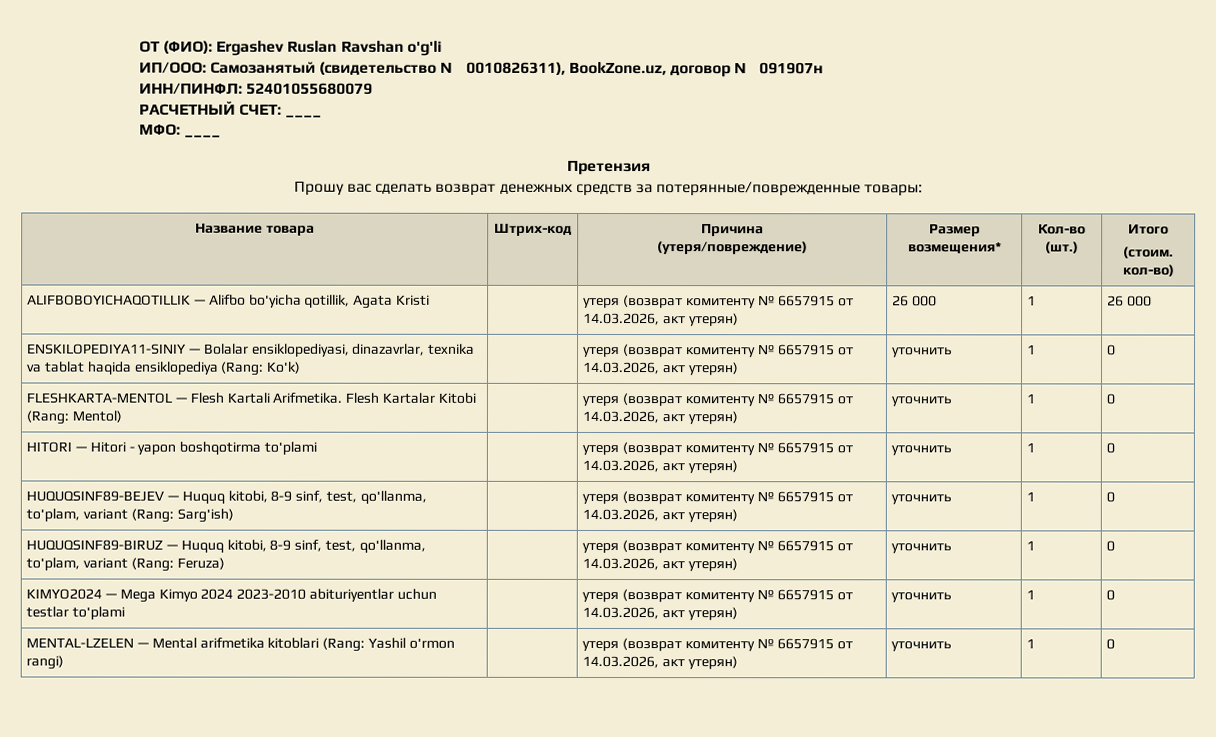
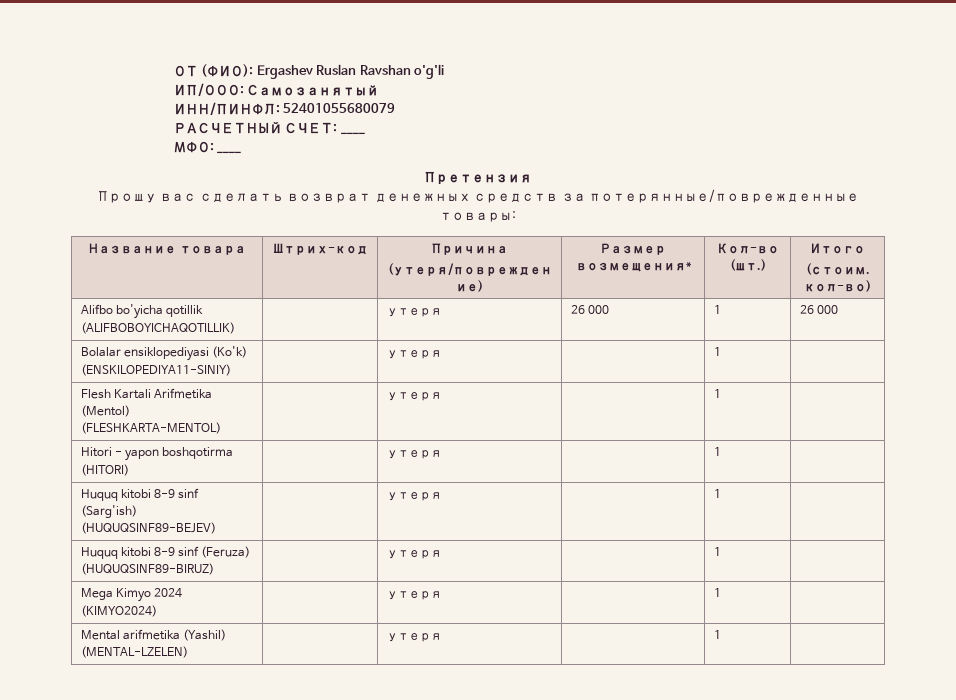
- ИП/ООО: Самозанятый (свидетельство № 0010826311), BookZone.uz, договор № 091907н
+ ИП/ООО: Самозанятый
- ALIFBOBOYICHAQOTILLIK — Alifbo bo'yicha qotillik, Agata Kristi | | утеря (возврат комитенту № 6657915 от 14.03.2026, акт утерян) | 26 000 | 1 | 26 000
+ Alifbo bo'yicha qotillik (ALIFBOBOYICHAQOTILLIK) | | утеря | 26 000 | 1 | 26 000
- ENSKILOPEDIYA11-SINIY — Bolalar ensiklopediyasi, dinazavrlar, texnika va tablat haqida ensiklopediya (Rang: Ko'k) | | утеря (возврат комитенту № 6657915 от 14.03.2026, акт утерян) | уточнить | 1 | 0
- FLESHKARTA-MENTOL — Flesh Kartali Arifmetika. Flesh Kartalar Kitobi (Rang: Mentol) | | утеря (возврат комитенту № 6657915 от 14.03.2026, акт утерян) | уточнить | 1 | 0
- HITORI — Hitori - yapon boshqotirma to'plami | | утеря (возврат комитенту № 6657915 от 14.03.2026, акт утерян) | уточнить | 1 | 0
- HUQUQSINF89-BEJEV — Huquq kitobi, 8-9 sinf, test, qo'llanma, to'plam, variant (Rang: Sarg'ish) | | утеря (возврат комитенту № 6657915 от 14.03.2026, акт утерян) | уточнить | 1 | 0
- HUQUQSINF89-BIRUZ — Huquq kitobi, 8-9 sinf, test, qo'llanma, to'plam, variant (Rang: Feruza) | | утеря (возврат комитенту № 6657915 от 14.03.2026, акт утерян) | уточнить | 1 | 0
- KIMYO2024 — Mega Kimyo 2024 2023-2010 abituriyentlar uchun testlar to'plami | | утеря (возврат комитенту № 6657915 от 14.03.2026, акт утерян) | уточнить | 1 | 0
- MENTAL-LZELEN — Mental arifmetika kitoblari (Rang: Yashil o'rmon rangi) | | утеря (возврат комитенту № 6657915 от 14.03.2026, акт утерян) | уточнить | 1 | 0
+ Bolalar ensiklopediyasi (Ko'k) (ENSKILOPEDIYA11-SINIY) | | утеря | | 1 |
+ Flesh Kartali Arifmetika (Mentol) (FLESHKARTA-MENTOL) | | утеря | | 1 |
+ Hitori - yapon boshqotirma (HITORI) | | утеря | | 1 |
+ Huquq kitobi 8-9 sinf (Sarg'ish) (HUQUQSINF89-BEJEV) | | утеря | | 1 |
+ Huquq kitobi 8-9 sinf (Feruza) (HUQUQSINF89-BIRUZ) | | утеря | | 1 |
+ Mega Kimyo 2024 (KIMYO2024) | | утеря | | 1 |
+ Mental arifmetika (Yashil) (MENTAL-LZELEN) | | утеря | | 1 |

